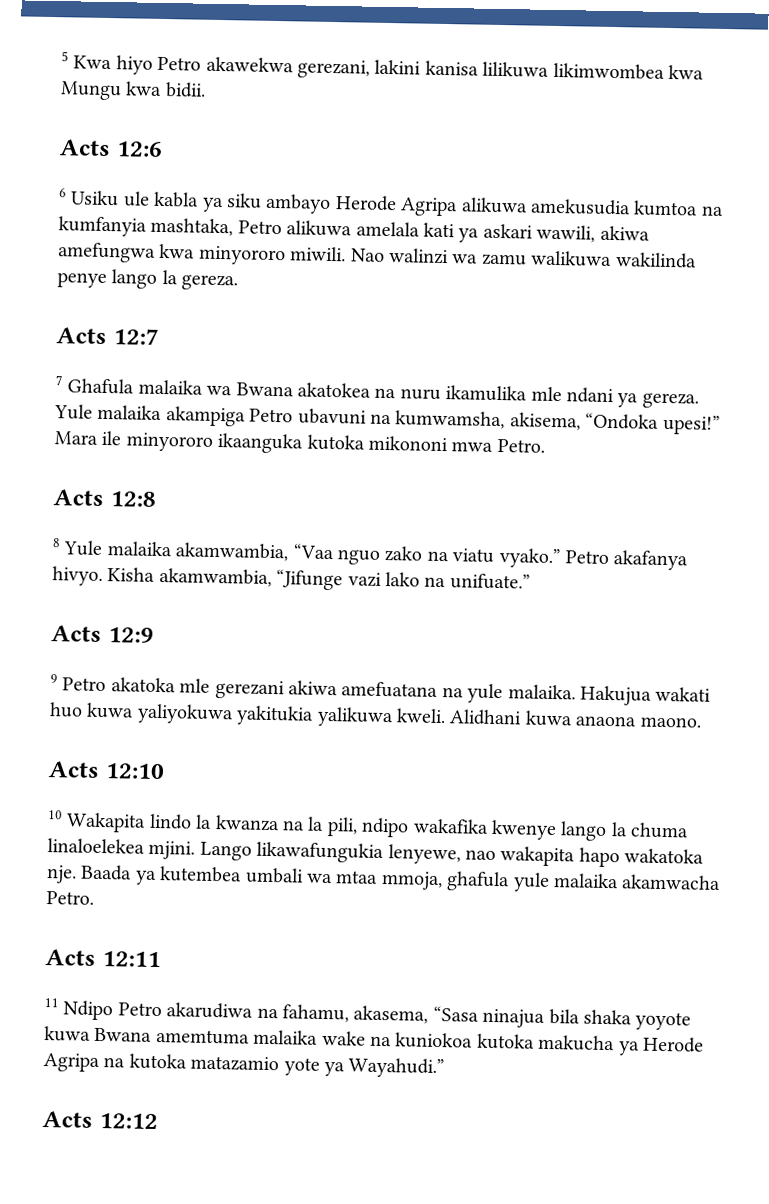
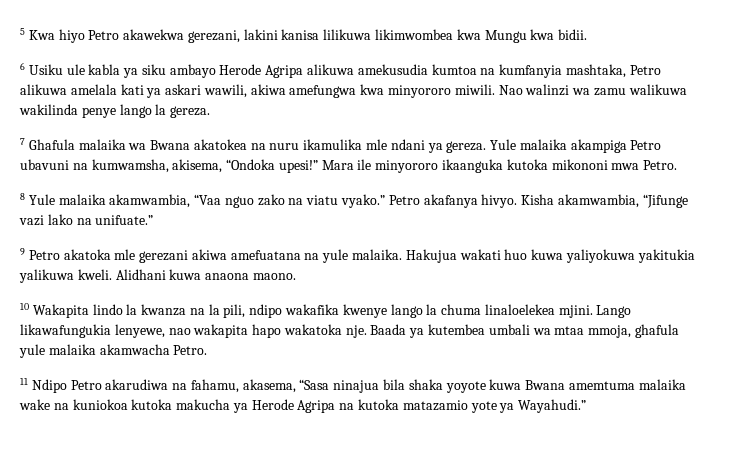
- Acts 12:6
- Acts 12:7
- Acts 12:8
- Acts 12:9
- Acts 12:10
- Acts 12:11
- Acts 12:12

